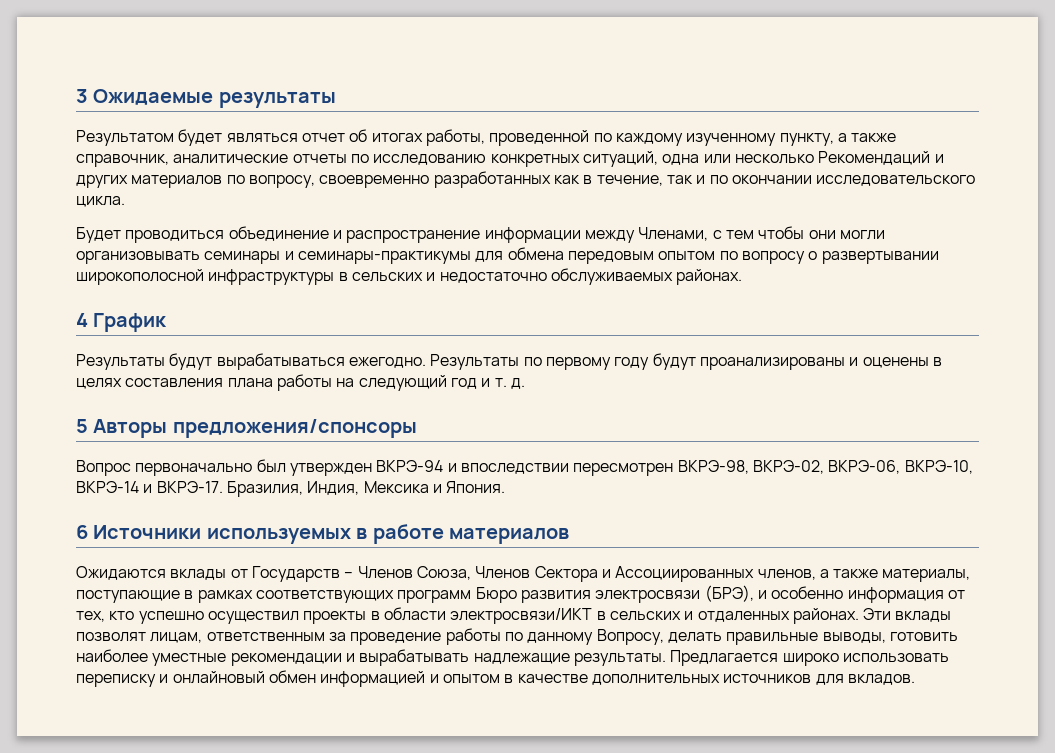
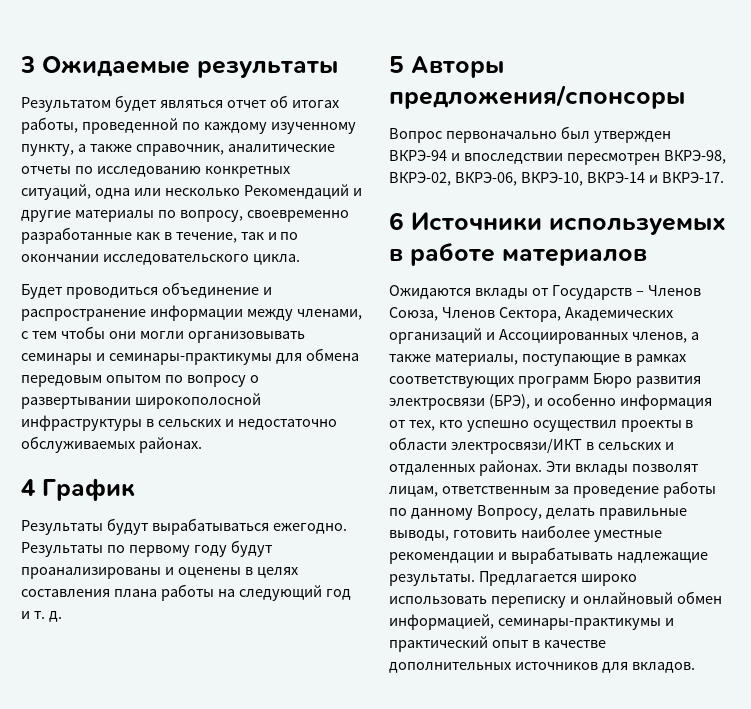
- Результатом будет являться отчет об итогах работы, проведенной по каждому изученному пункту, а также справочник, аналитические отчеты по исследованию конкретных ситуаций, одна или несколько Рекомендаций и других материалов по вопросу, своевременно разработанных как в течение, так и по окончании исследовательского цикла.
+ Результатом будет являться отчет об итогах работы, проведенной по каждому изученному пункту, а также справочник, аналитические отчеты по исследованию конкретных ситуаций, одна или несколько Рекомендаций и другие материалы по вопросу, своевременно разработанные как в течение, так и по окончании исследовательского цикла.
- Будет проводиться объединение и распространение информации между Членами, с тем чтобы они могли организовывать семинары и семинары-практикумы для обмена передовым опытом по вопросу о развертывании широкополосной инфраструктуры в сельских и недостаточно обслуживаемых районах.
+ Будет проводиться объединение и распространение информации между членами, с тем чтобы они могли организовывать семинары и семинары-практикумы для обмена передовым опытом по вопросу о развертывании широкополосной инфраструктуры в сельских и недостаточно обслуживаемых районах.
- Бразилия, Индия, Мексика и Япония.
- Ожидаются вклады от Государств – Членов Союза, Членов Сектора и Ассоциированных членов, а также материалы, поступающие в рамках соответствующих программ Бюро развития электросвязи (БРЭ), и особенно информация от тех, кто успешно осуществил проекты в области электросвязи/ИКТ в сельских и отдаленных районах.
+ Ожидаются вклады от Государств – Членов Союза, Членов Сектора, Академических организаций и Ассоциированных членов, а также материалы, поступающие в рамках соответствующих программ Бюро развития электросвязи (БРЭ), и особенно информация от тех, кто успешно осуществил проекты в области электросвязи/ИКТ в сельских и отдаленных районах.
- Предлагается широко использовать переписку и онлайновый обмен информацией и опытом в качестве дополнительных источников для вкладов.
+ Предлагается широко использовать переписку и онлайновый обмен информацией, семинары-практикумы и практический опыт в качестве дополнительных источников для вкладов.

